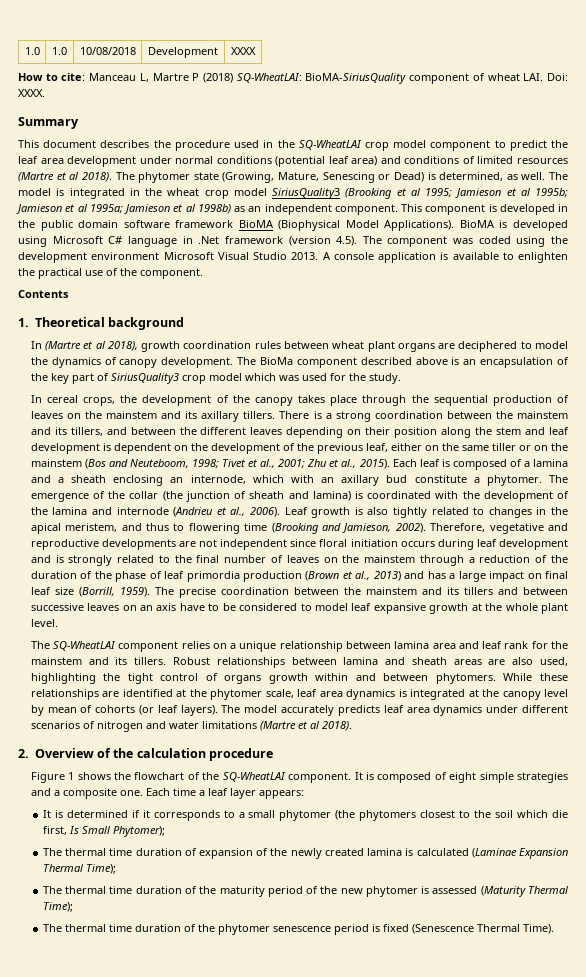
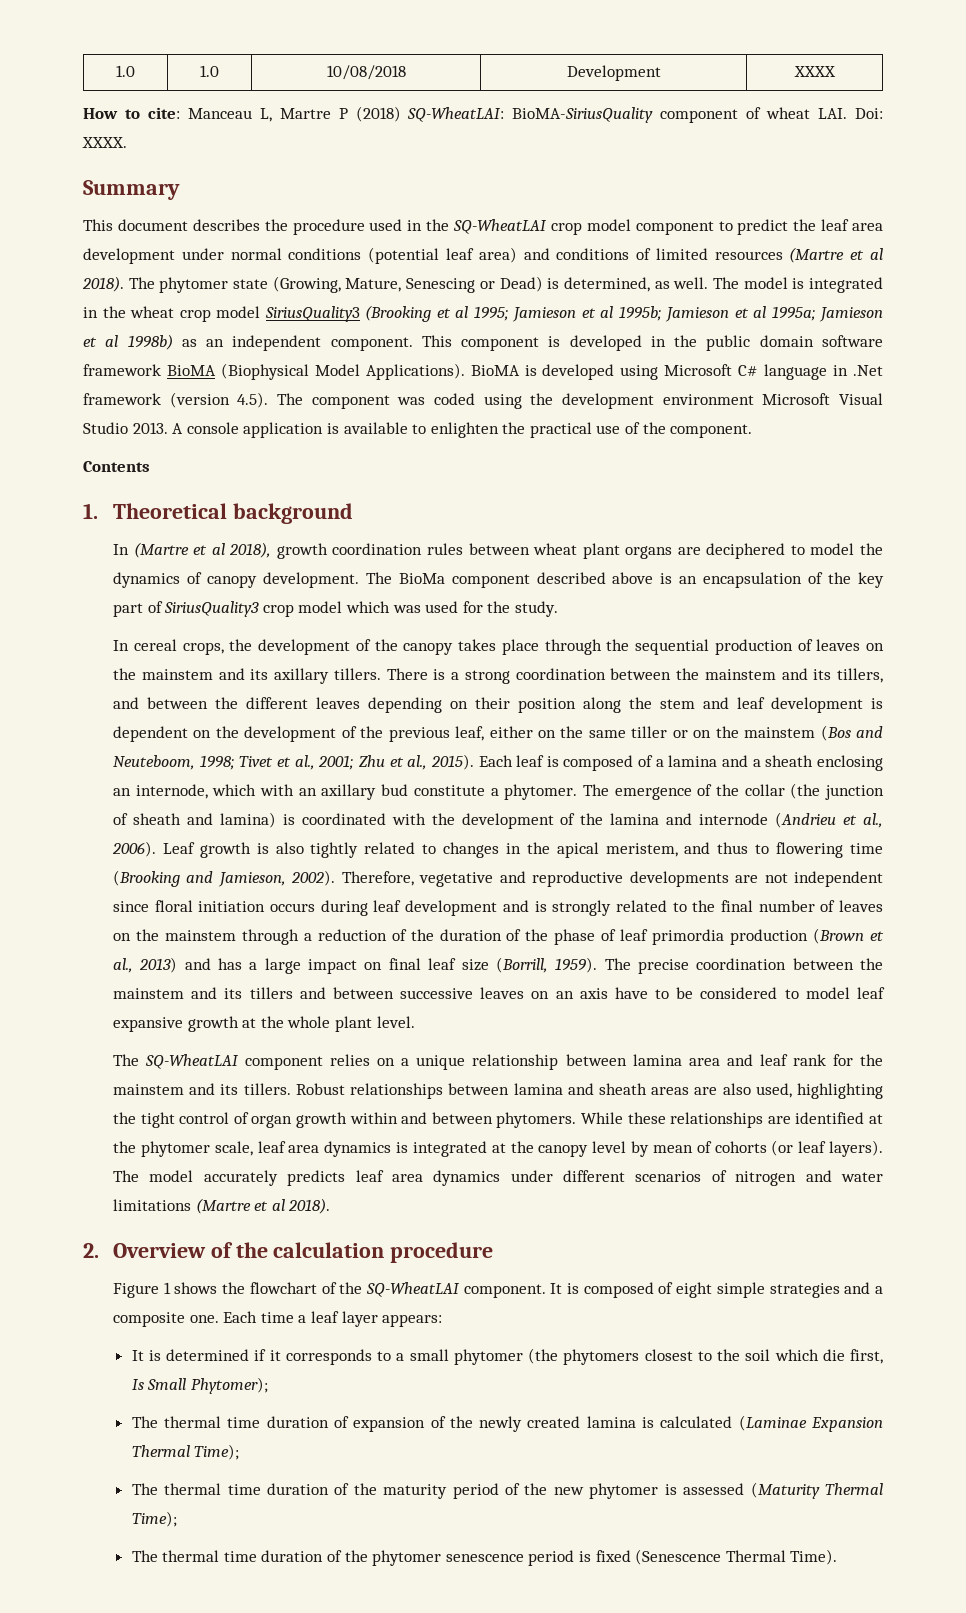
- Robust relationships between lamina and sheath areas are also used, highlighting the tight control of organs growth within and between phytomers.
+ Robust relationships between lamina and sheath areas are also used, highlighting the tight control of organ growth within and between phytomers.

